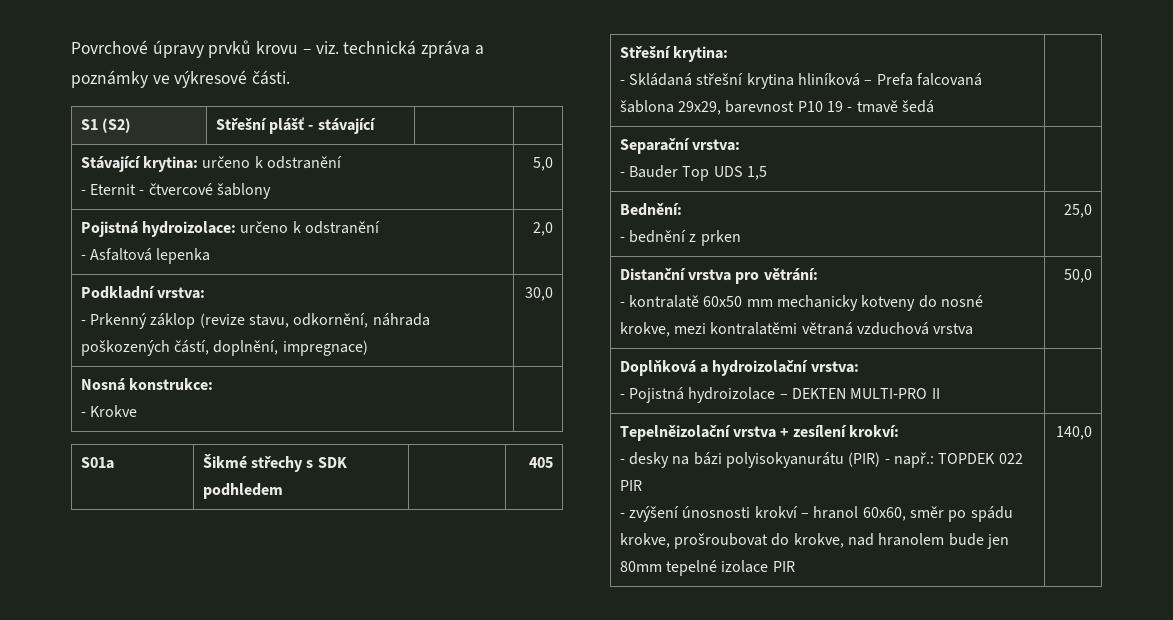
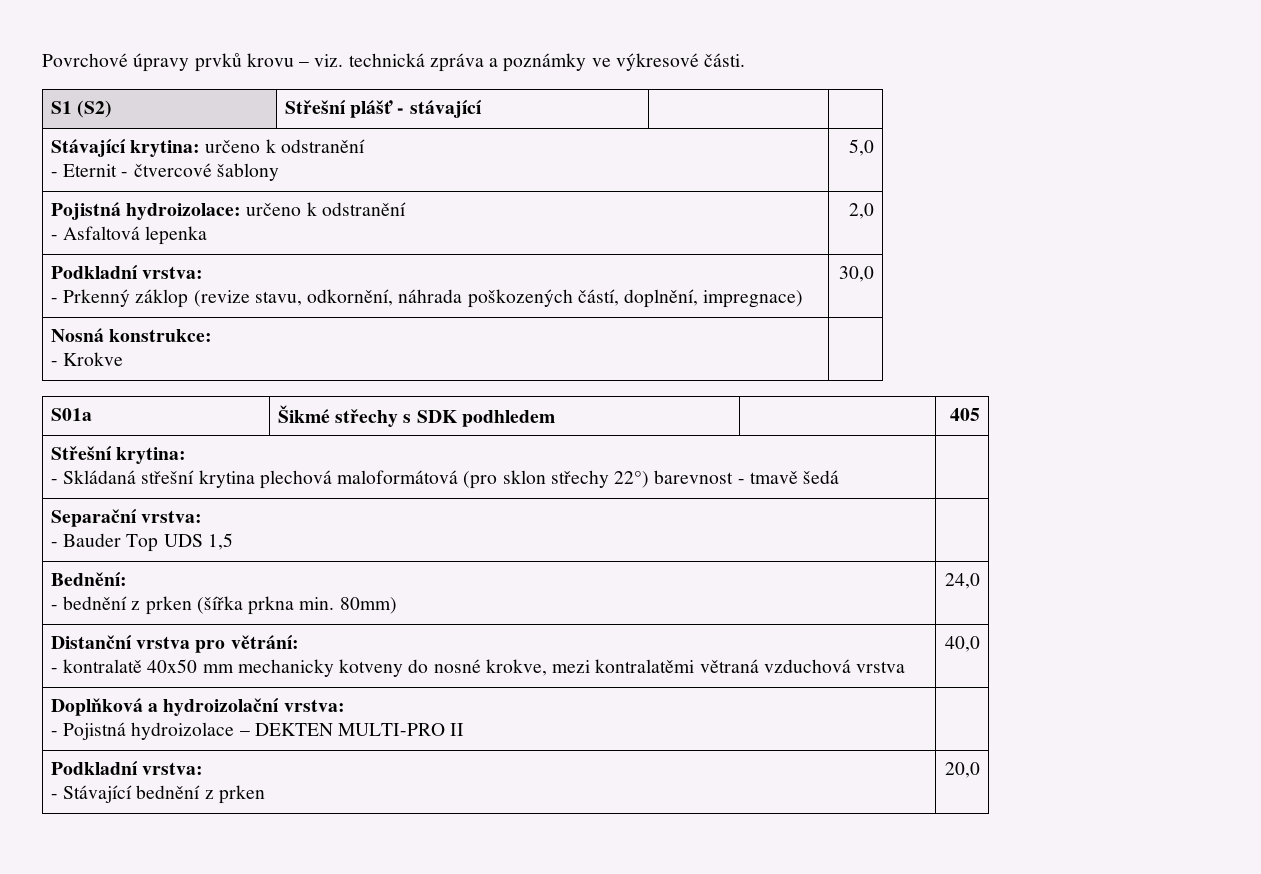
  Střešní krytina:
- - Skládaná střešní krytina hliníková – Prefa falcovaná šablona 29x29, barevnost P10 19 - tmavě šedá |
+ - Skládaná střešní krytina plechová maloformátová (pro sklon střechy 22°) barevnost - tmavě šedá |
  Bednění:
- - bednění z prken | 25,0
+ - bednění z prken (šířka prkna min. 80mm) | 24,0
  Distanční vrstva pro větrání:
- - kontralatě 60x50 mm mechanicky kotveny do nosné krokve, mezi kontralatěmi větraná vzduchová vrstva | 50,0
+ - kontralatě 40x50 mm mechanicky kotveny do nosné krokve, mezi kontralatěmi větraná vzduchová vrstva | 40,0
  Doplňková a hydroizolační vrstva:
  - Pojistná hydroizolace – DEKTEN MULTI-PRO II |
- Tepelněizolační vrstva + zesílení krokví:
- - desky na bázi polyisokyanurátu (PIR) - např.: TOPDEK 022 PIR
- - zvýšení únosnosti krokví – hranol 60x60, směr po spádu krokve, prošroubovat do krokve, nad hranolem bude jen 80mm tepelné izolace PIR | 140,0
+ Podkladní vrstva:
+ - Stávající bednění z prken | 20,0

